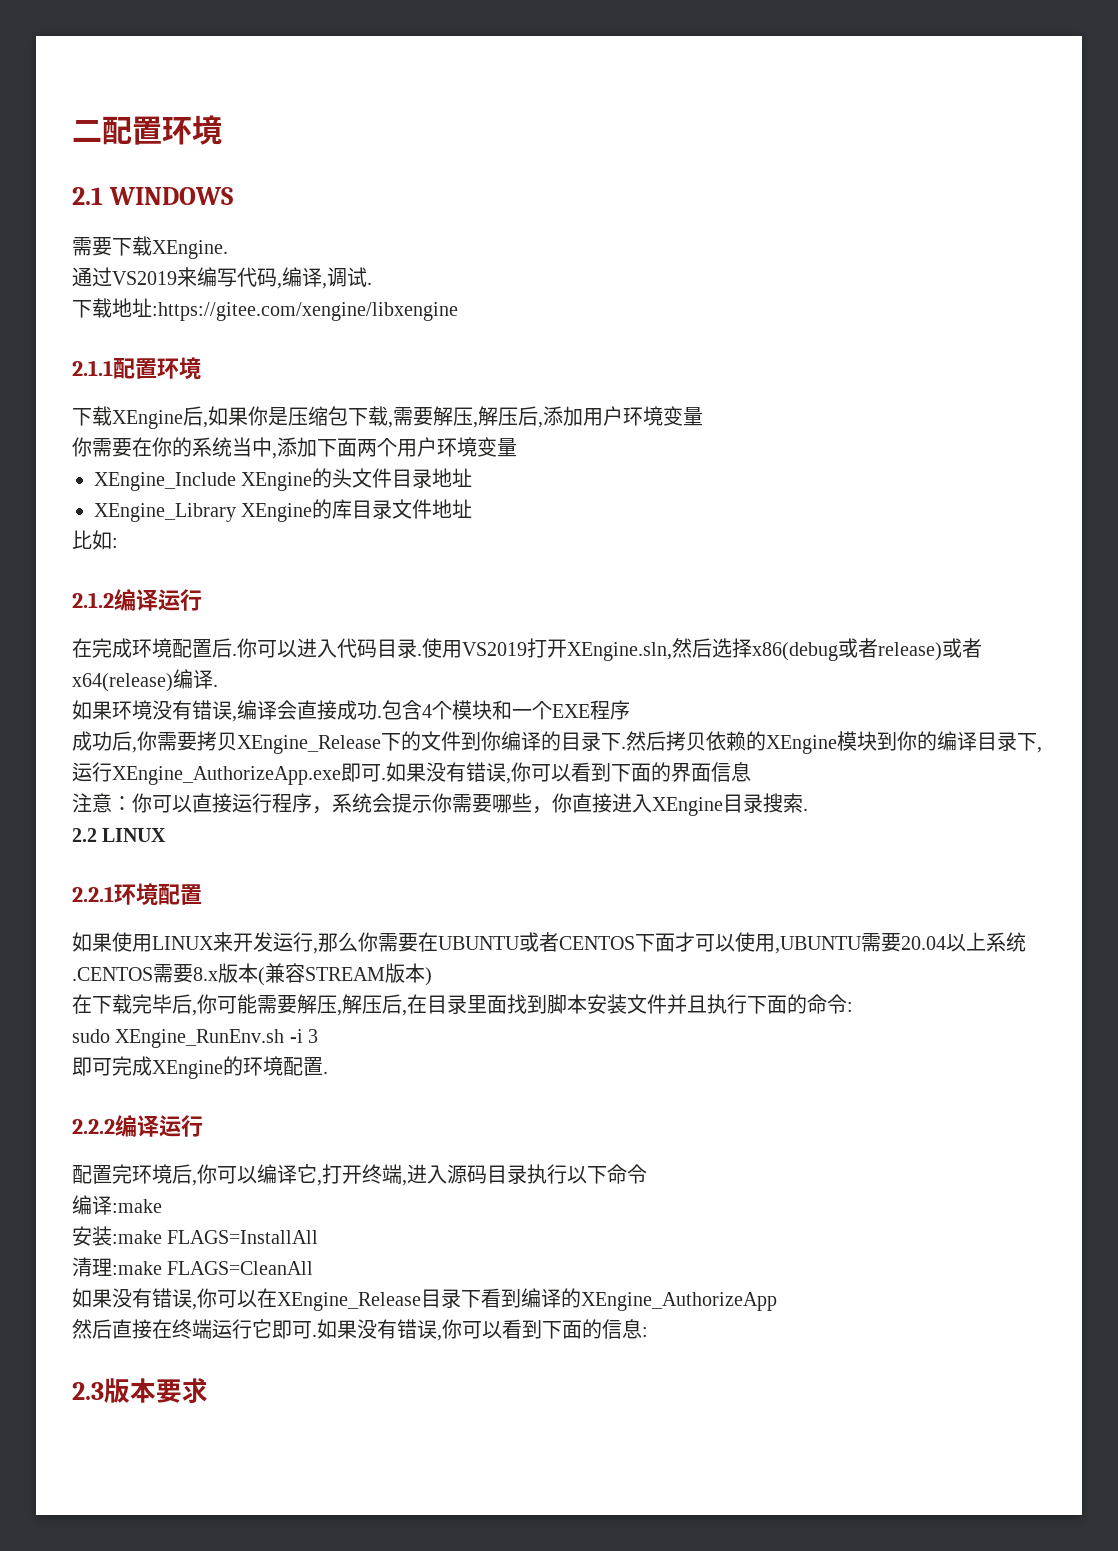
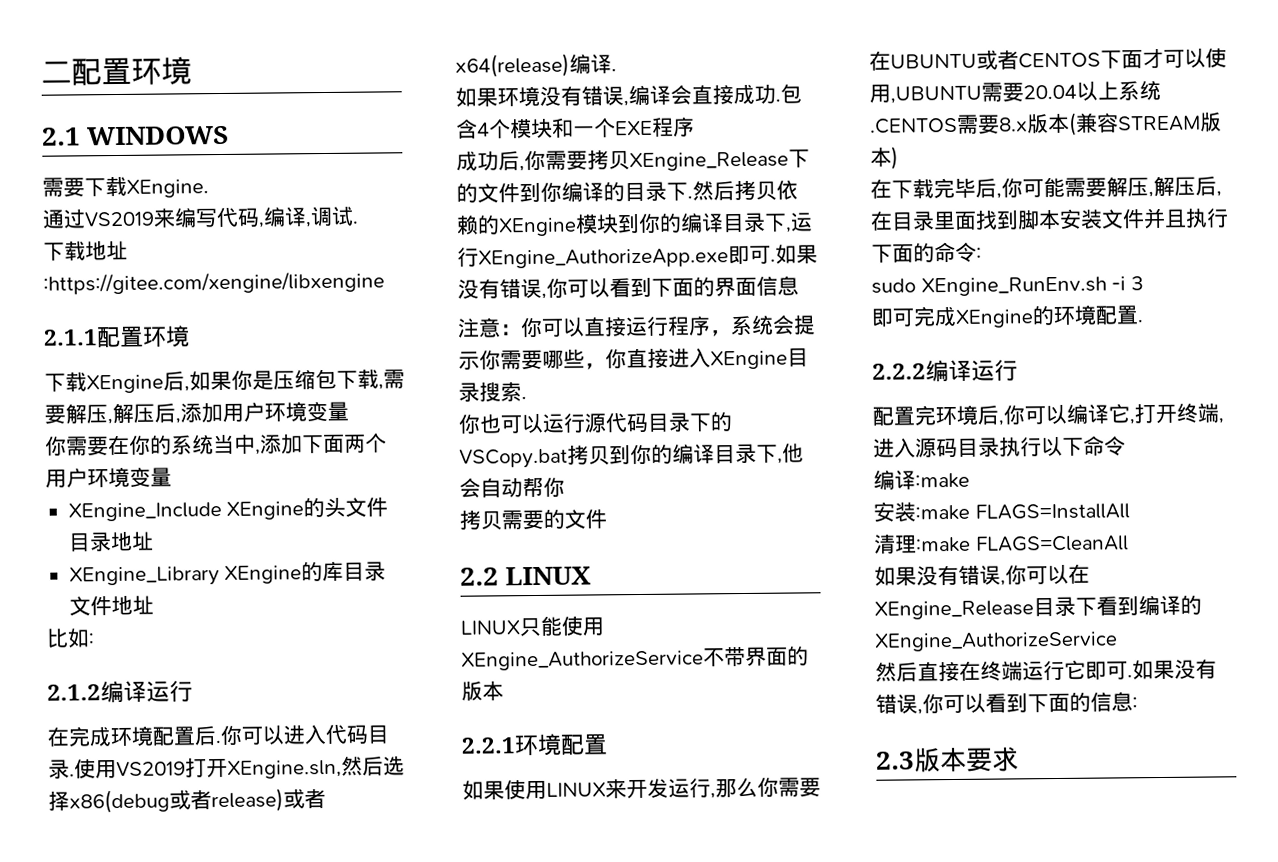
+ 你也可以运行源代码目录下的VSCopy.bat拷贝到你的编译目录下,他会自动帮你
+ 拷贝需要的文件
  2.2 LINUX
+ LINUX只能使用XEngine_AuthorizeService不带界面的版本
- 如果没有错误,你可以在XEngine_Release目录下看到编译的XEngine_AuthorizeApp
+ 如果没有错误,你可以在XEngine_Release目录下看到编译的XEngine_AuthorizeService

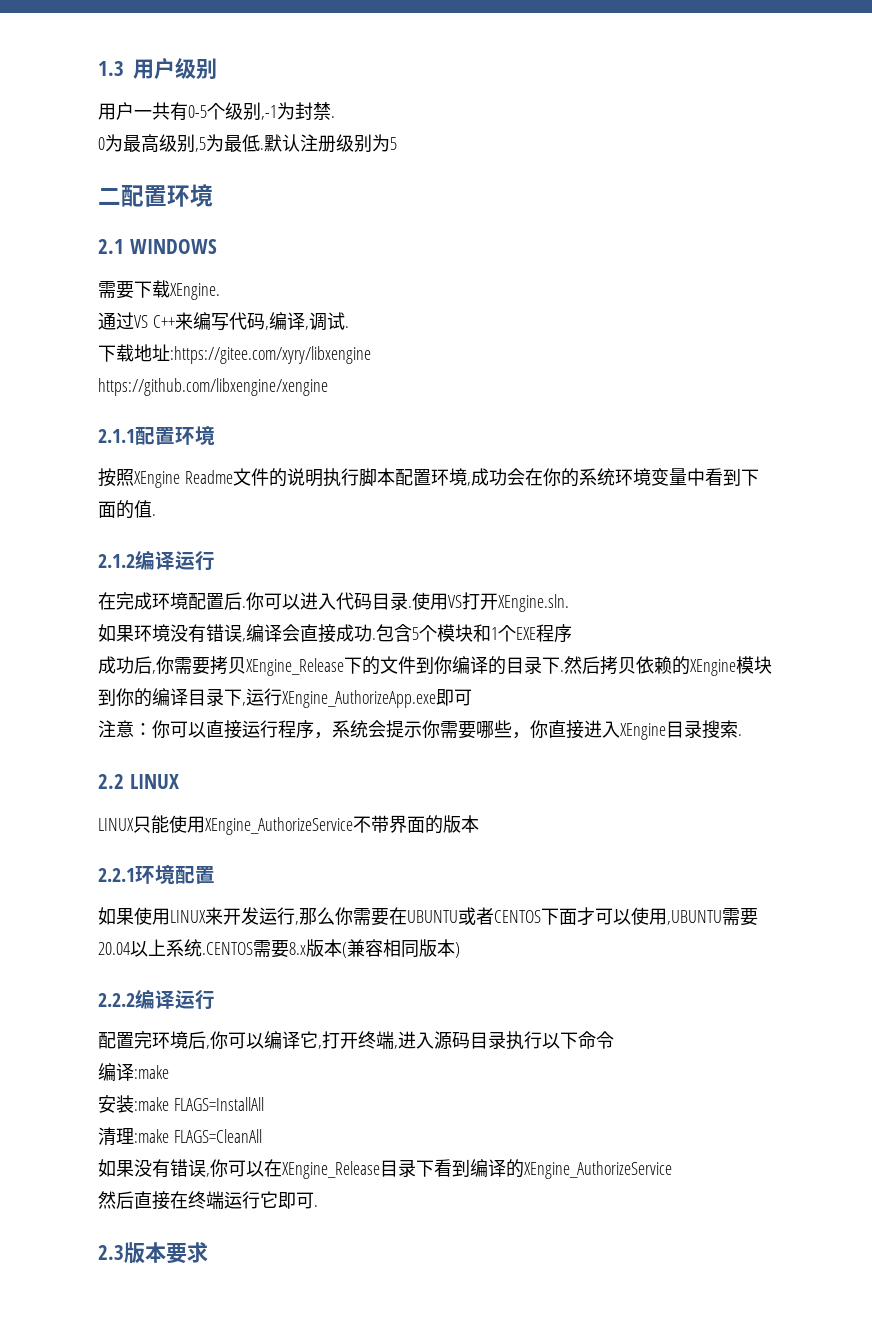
+ 1.3用户级别
+ 用户一共有0-5个级别,-1为封禁.
+ 0为最高级别,5为最低.默认注册级别为5
- 通过VS2019来编写代码,编译,调试.
+ 通过VS C++来编写代码,编译,调试.
- 下载地址:https://gitee.com/xengine/libxengine
+ 下载地址:https://gitee.com/xyry/libxengine
+ https://github.com/libxengine/xengine
- 下载XEngine后,如果你是压缩包下载,需要解压,解压后,添加用户环境变量
- 你需要在你的系统当中,添加下面两个用户环境变量
- XEngine_Include XEngine的头文件目录地址
- XEngine_Library XEngine的库目录文件地址
- 比如:
+ 按照XEngine Readme文件的说明执行脚本配置环境,成功会在你的系统环境变量中看到下面的值.
- 使用VS2019打开XEngine.sln,然后选择x86(debug或者release)或者x64(release)编译.
+ 使用VS打开XEngine.sln.
- 包含4个模块和一个EXE程序
+ 包含5个模块和1个EXE程序
- 然后拷贝依赖的XEngine模块到你的编译目录下,运行XEngine_AuthorizeApp.exe即可.如果没有错误,你可以看到下面的界面信息
+ 然后拷贝依赖的XEngine模块到你的编译目录下,运行XEngine_AuthorizeApp.exe即可
- 你也可以运行源代码目录下的VSCopy.bat拷贝到你的编译目录下,他会自动帮你
- 拷贝需要的文件
- 如果使用LINUX来开发运行,那么你需要在UBUNTU或者CENTOS下面才可以使用,UBUNTU需要20.04以上系统.CENTOS需要8.x版本(兼容STREAM版本)
+ 如果使用LINUX来开发运行,那么你需要在UBUNTU或者CENTOS下面才可以使用,UBUNTU需要20.04以上系统.CENTOS需要8.x版本(兼容相同版本)
- 在下载完毕后,你可能需要解压,解压后,在目录里面找到脚本安装文件并且执行下面的命令:
- sudo XEngine_RunEnv.sh -i 3
- 即可完成XEngine的环境配置.
- 如果没有错误,你可以看到下面的信息:

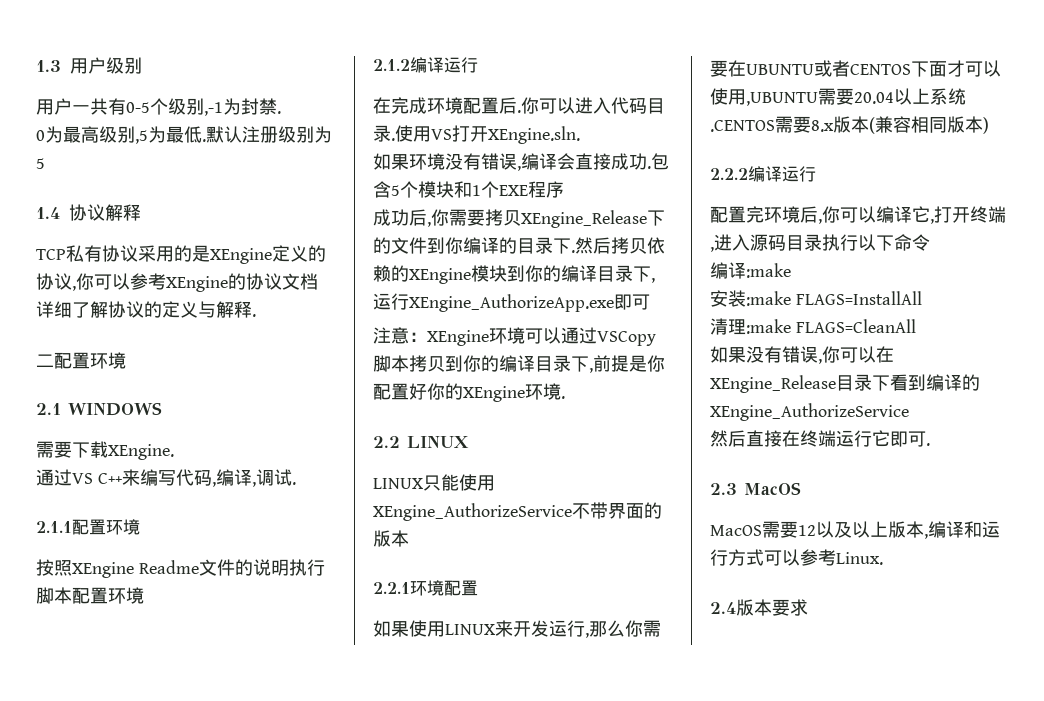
+ 1.4协议解释
+ TCP私有协议采用的是XEngine定义的协议,你可以参考XEngine的协议文档详细了解协议的定义与解释.
- 下载地址:https://gitee.com/xyry/libxengine
- https://github.com/libxengine/xengine
- 按照XEngine Readme文件的说明执行脚本配置环境,成功会在你的系统环境变量中看到下面的值.
+ 按照XEngine Readme文件的说明执行脚本配置环境
- 注意：你可以直接运行程序，系统会提示你需要哪些，你直接进入XEngine目录搜索.
+ 注意：XEngine环境可以通过VSCopy脚本拷贝到你的编译目录下,前提是你配置好你的XEngine环境.
- 2.3版本要求
+ 2.3 MacOS
+ MacOS需要12以及以上版本,编译和运行方式可以参考Linux.
+ 2.4版本要求

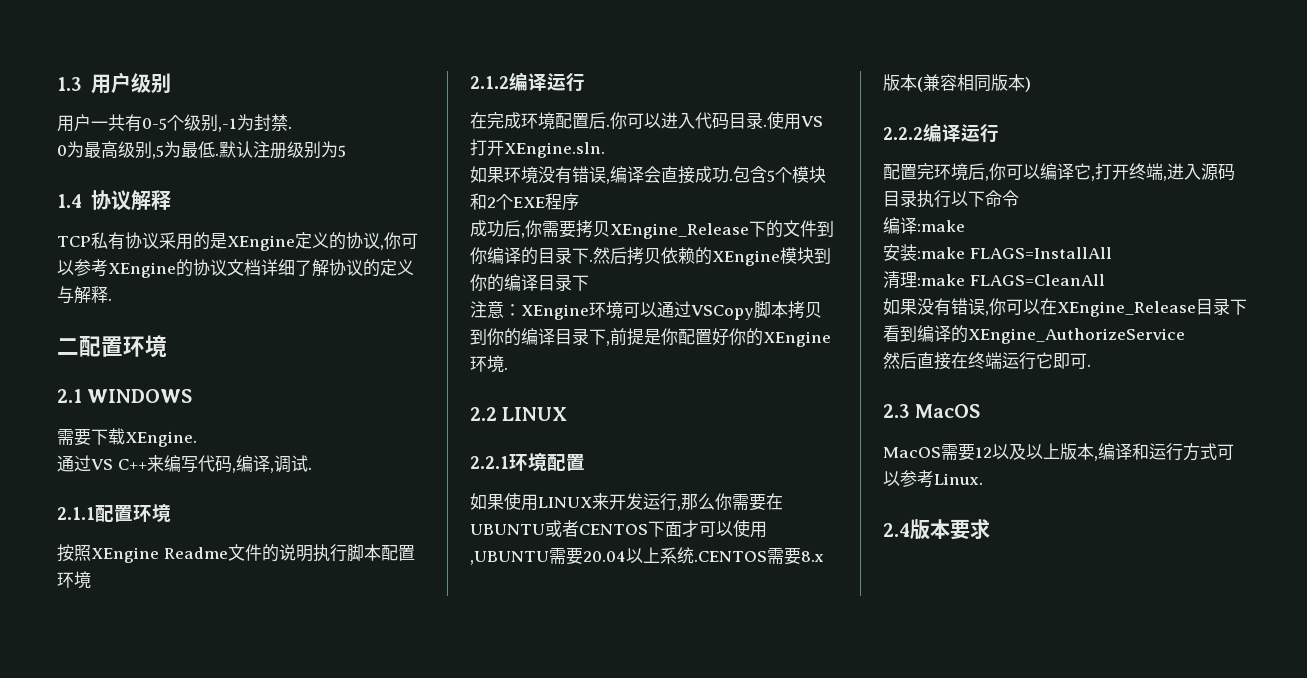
- 包含5个模块和1个EXE程序
+ 包含5个模块和2个EXE程序
- 然后拷贝依赖的XEngine模块到你的编译目录下,运行XEngine_AuthorizeApp.exe即可
+ 然后拷贝依赖的XEngine模块到你的编译目录下
- LINUX只能使用XEngine_AuthorizeService不带界面的版本

